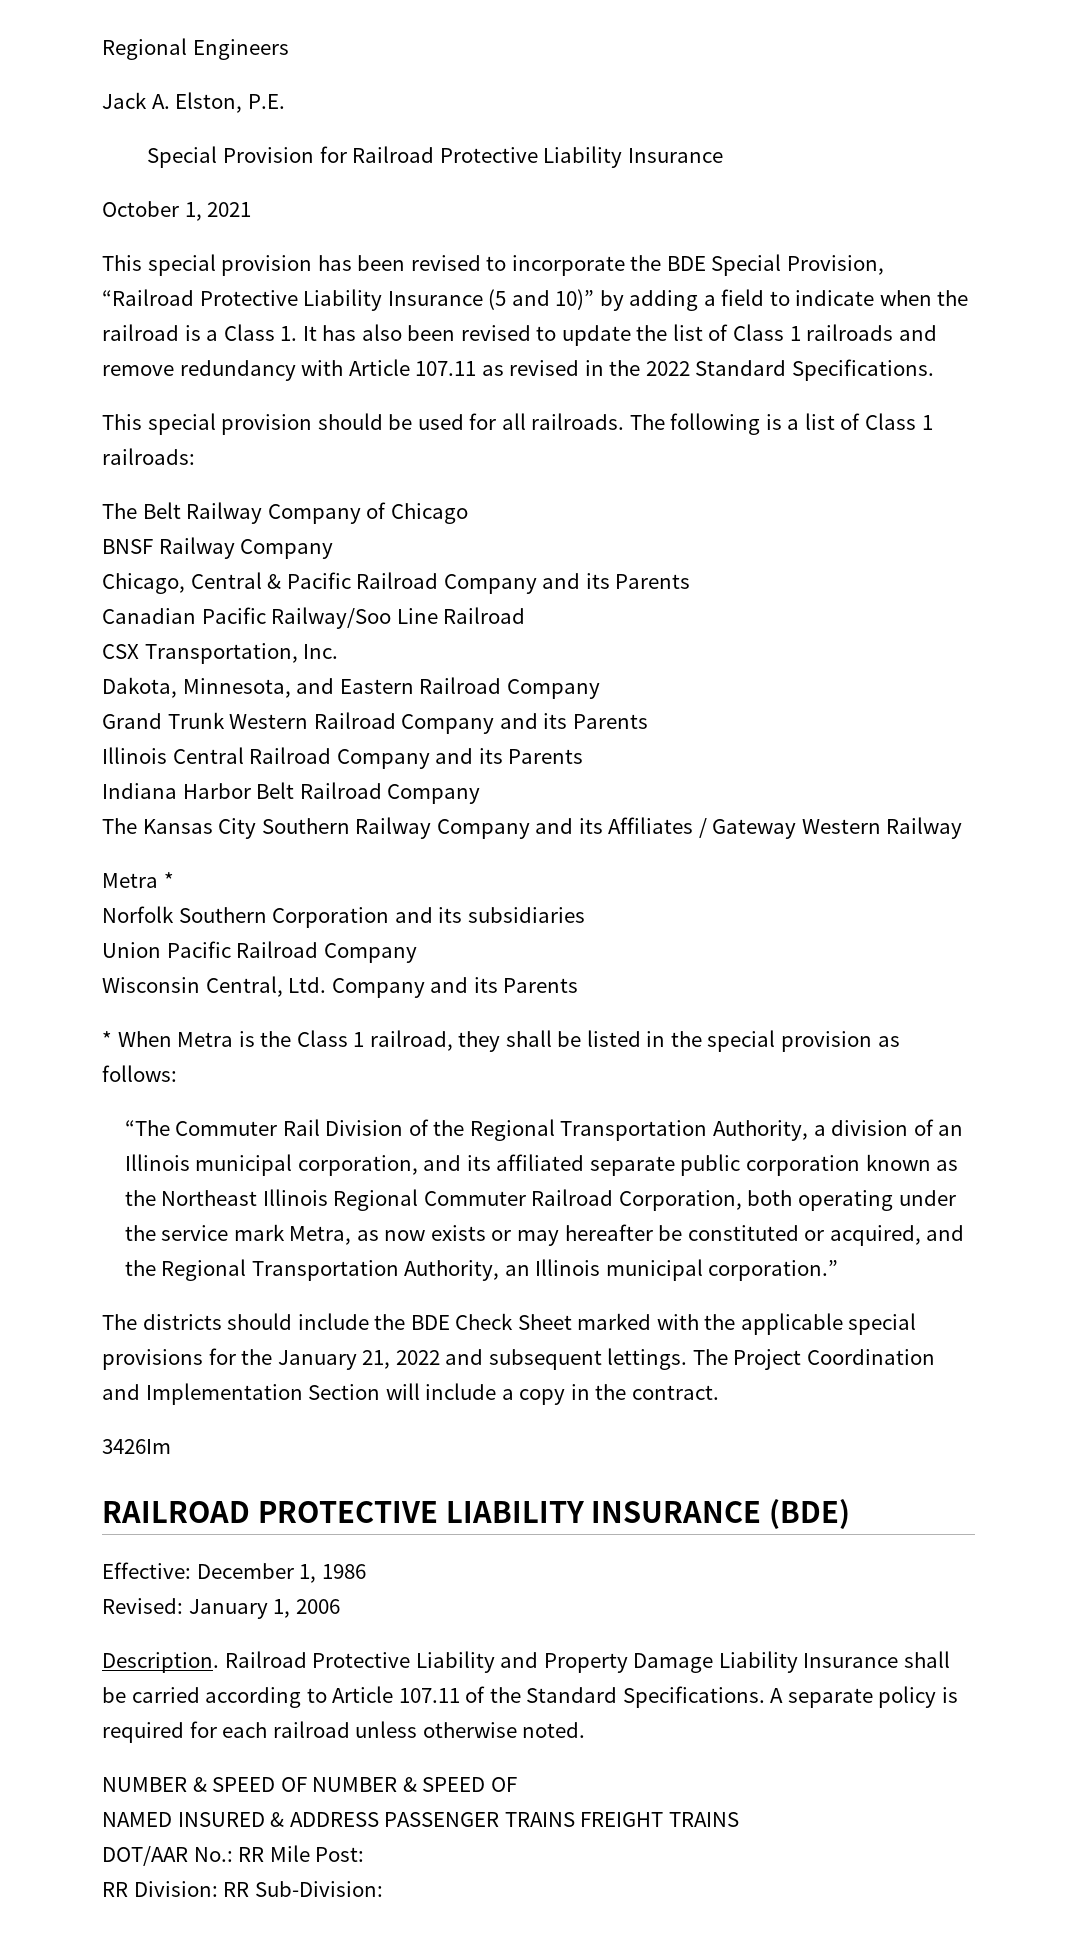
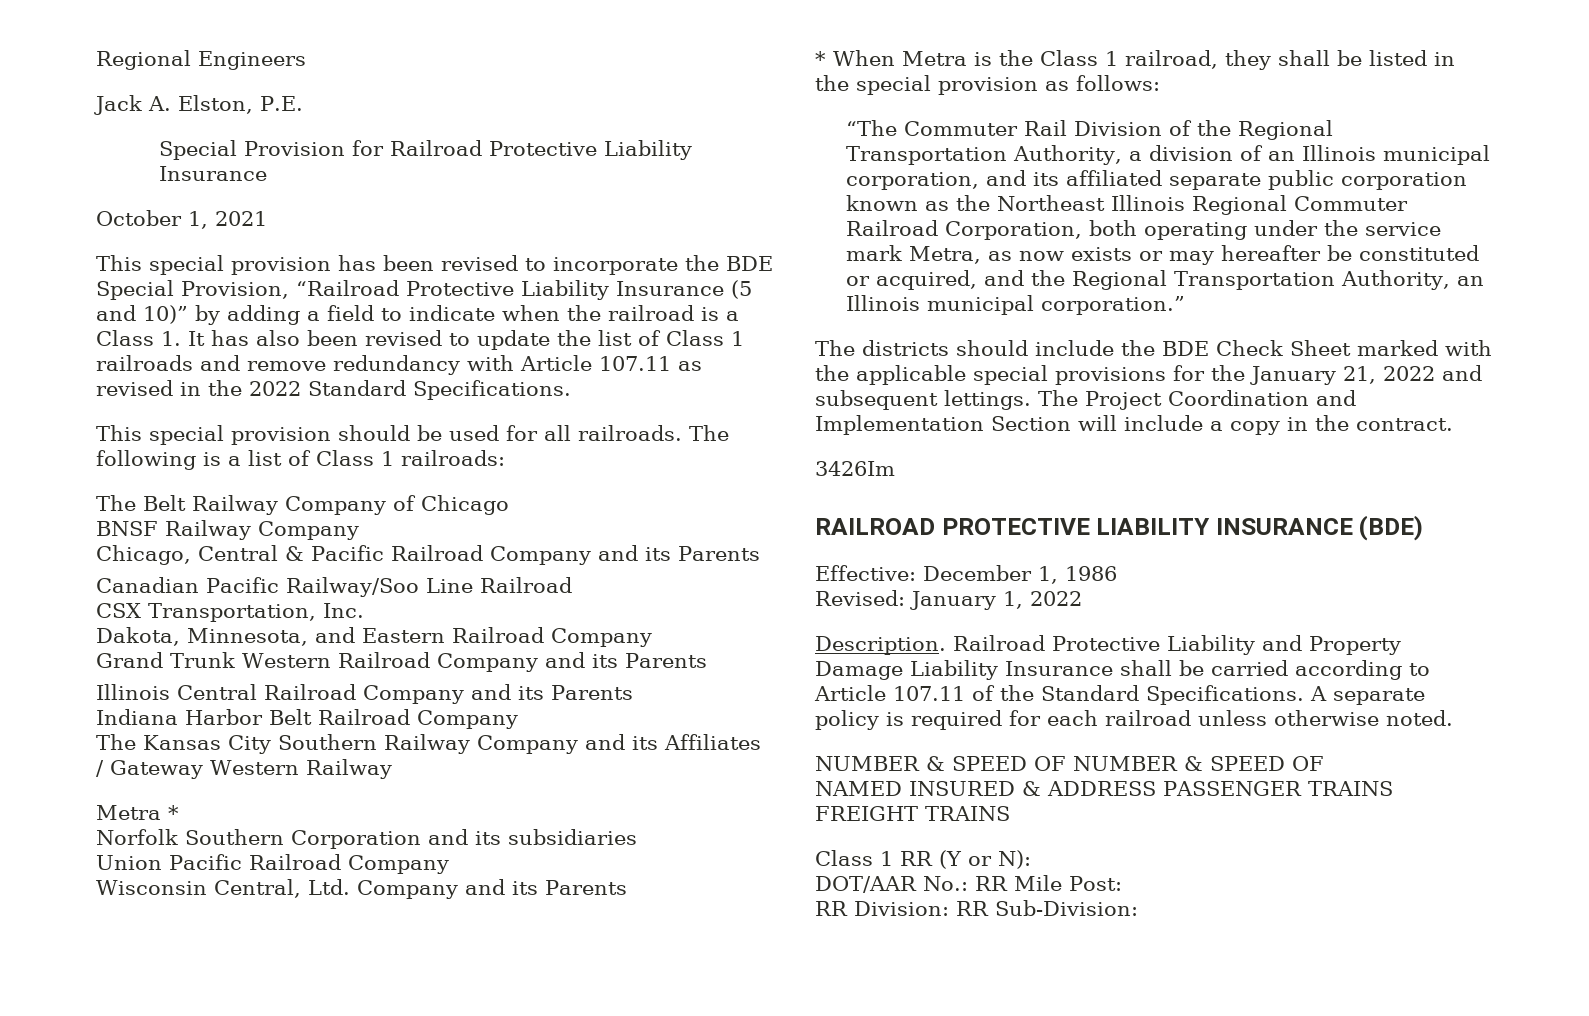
- Revised: January 1, 2006
+ Revised: January 1, 2022
+ Class 1 RR (Y or N):

